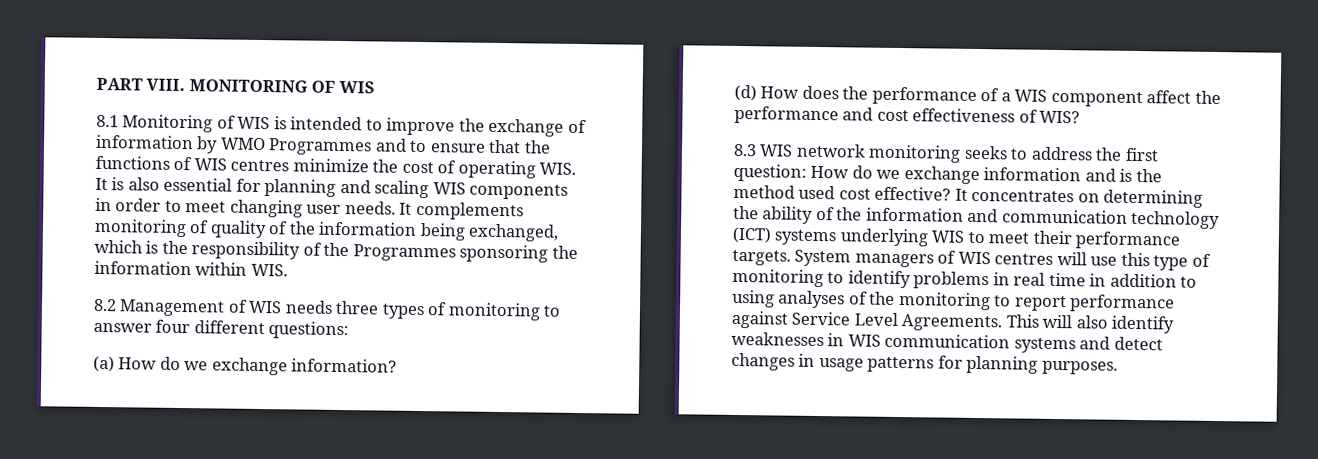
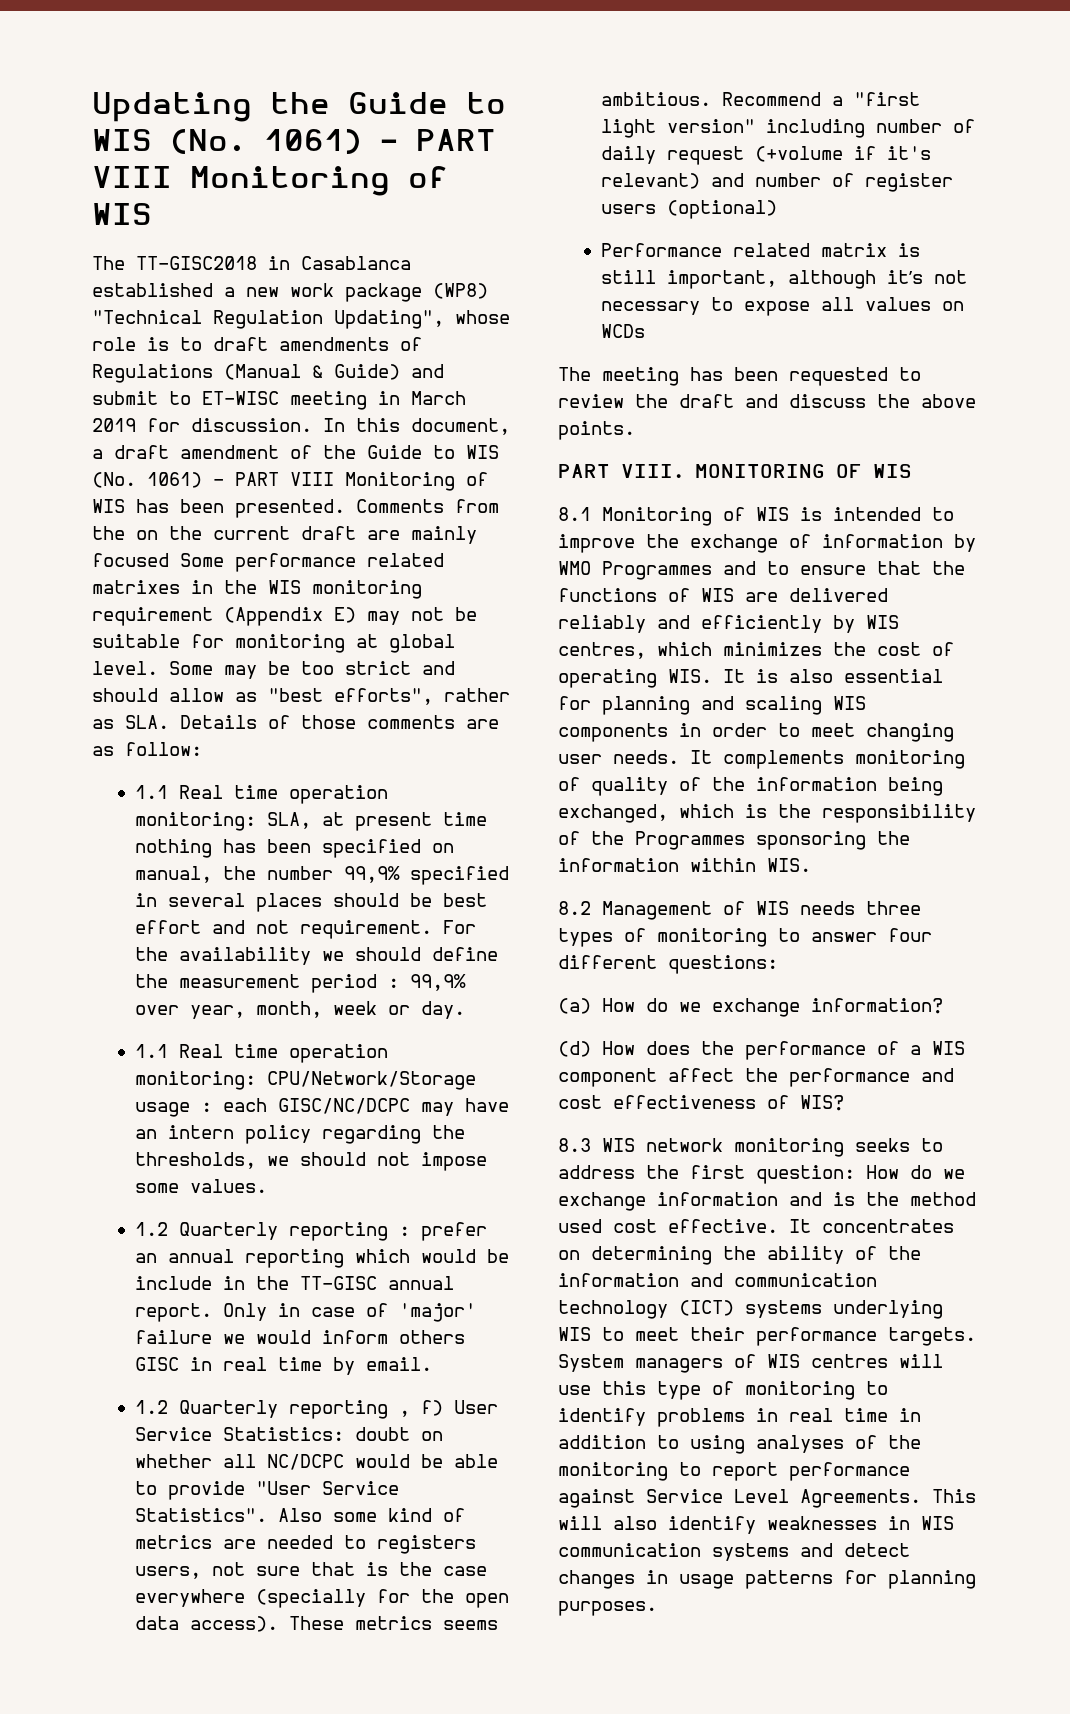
+ Updating the Guide to WIS (No. 1061) – PART VIII Monitoring of WIS
+ The TT-GISC2018 in Casablanca established a new work package (WP8) "Technical Regulation Updating", whose role is to draft amendments of Regulations (Manual & Guide) and submit to ET-WISC meeting in March 2019 for discussion. In this document, a draft amendment of the Guide to WIS (No. 1061) – PART VIII Monitoring of WIS has been presented. Comments from the on the current draft are mainly focused Some performance related matrixes in the WIS monitoring requirement (Appendix E) may not be suitable for monitoring at global level. Some may be too strict and should allow as "best efforts", rather as SLA. Details of those comments are as follow:
+ 1.1 Real time operation monitoring: SLA, at present time nothing has been specified on manual, the number 99,9% specified in several places should be best effort and not requirement. For the availability we should define the measurement period : 99,9% over year, month, week or day.
+ 1.1 Real time operation monitoring: CPU/Network/Storage usage : each GISC/NC/DCPC may have an intern policy regarding the thresholds, we should not impose some values.
+ 1.2 Quarterly reporting : prefer an annual reporting which would be include in the TT-GISC annual report. Only in case of 'major' failure we would inform others GISC in real time by email.
+ 1.2 Quarterly reporting , f) User Service Statistics: doubt on whether all NC/DCPC would be able to provide "User Service Statistics". Also some kind of metrics are needed to registers users, not sure that is the case everywhere (specially for the open data access). These metrics seems ambitious. Recommend a "first light version" including number of daily request (+volume if it's relevant) and number of register users (optional)
+ Performance related matrix is still important, although it’s not necessary to expose all values on WCDs
+ The meeting has been requested to review the draft and discuss the above points.
- 8.1 Monitoring of WIS is intended to improve the exchange of information by WMO Programmes and to ensure that the functions of WIS centres minimize the cost of operating WIS. It is also essential for planning and scaling WIS components in order to meet changing user needs.
+ 8.1 Monitoring of WIS is intended to improve the exchange of information by WMO Programmes and to ensure that the functions of WIS are delivered reliably and efficiently by WIS centres, which minimizes the cost of operating WIS. It is also essential for planning and scaling WIS components in order to meet changing user needs.
- 8.3 WIS network monitoring seeks to address the first question: How do we exchange information and is the method used cost effective?
+ 8.3 WIS network monitoring seeks to address the first question: How do we exchange information and is the method used cost effective.

